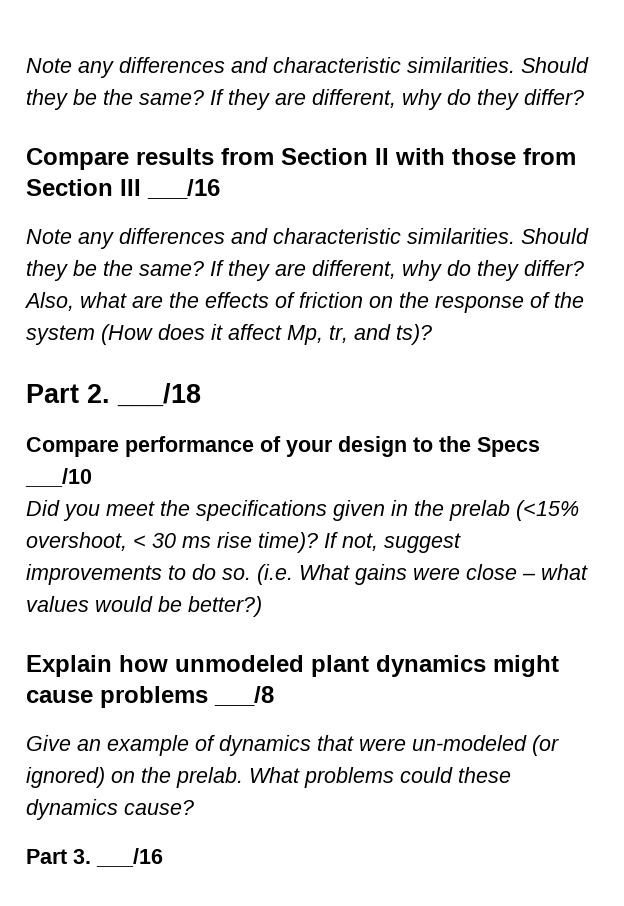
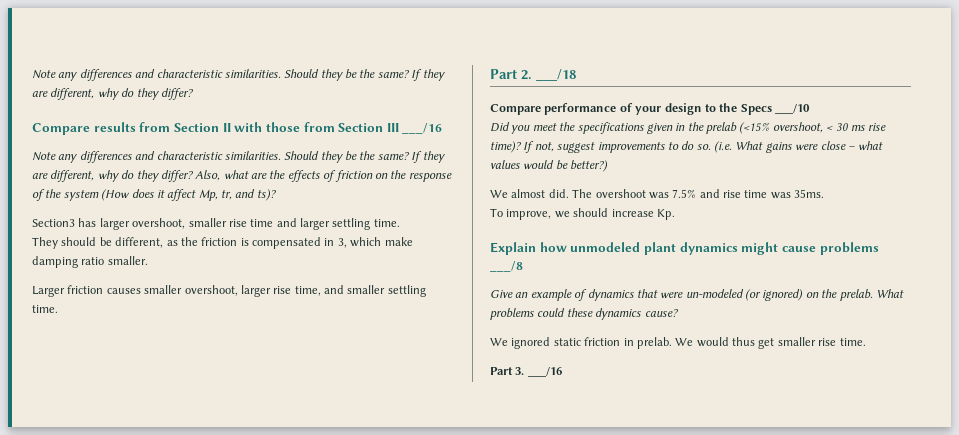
+ Section3 has larger overshoot, smaller rise time and larger settling time.
+ They should be different, as the friction is compensated in 3, which make damping ratio smaller.
+ Larger friction causes smaller overshoot, larger rise time, and smaller settling time.
+ We almost did. The overshoot was 7.5% and rise time was 35ms.
+ To improve, we should increase Kp.
+ We ignored static friction in prelab. We would thus get smaller rise time.

